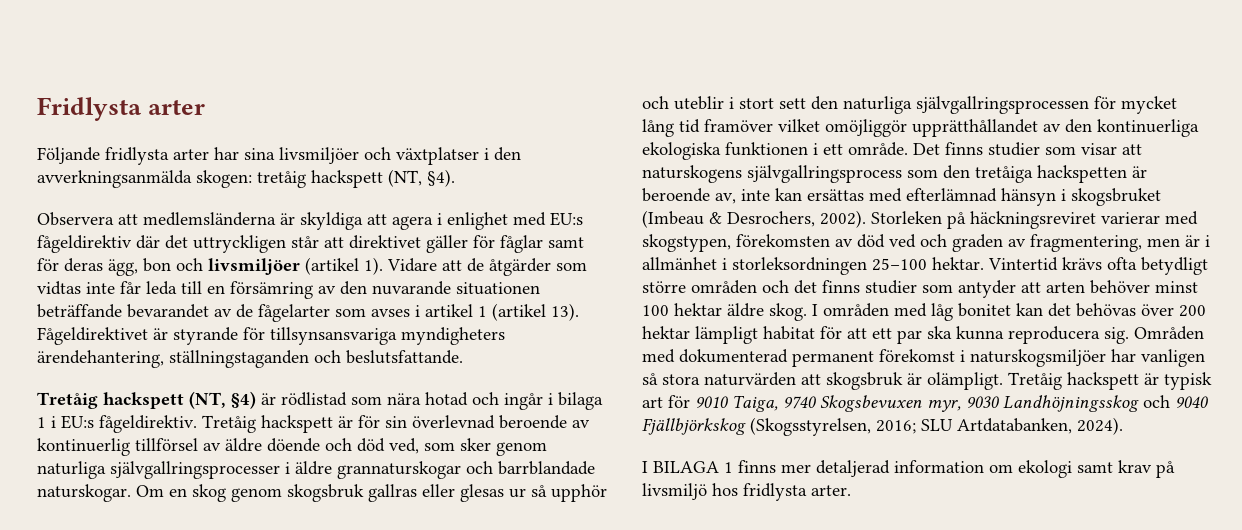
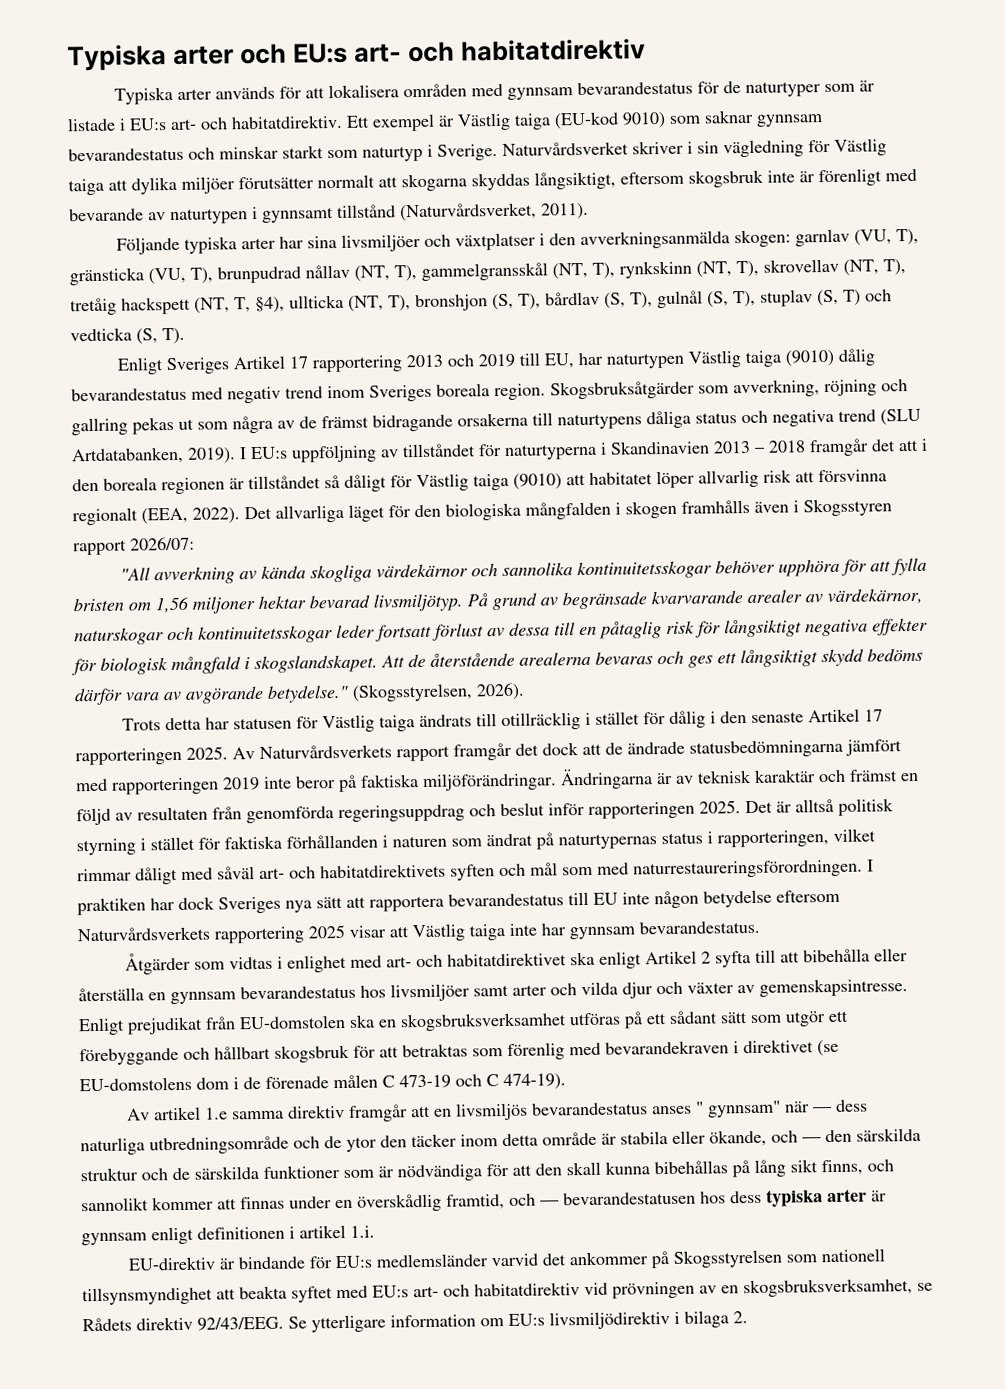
- Fridlysta arter
+ Typiska arter och EU:s art- och habitatdirektiv
+ Typiska arter används för att lokalisera områden med gynnsam bevarandestatus för de naturtyper som är listade i EU:s art- och habitatdirektiv. Ett exempel är Västlig taiga (EU-kod 9010) som saknar gynnsam bevarandestatus och minskar starkt som naturtyp i Sverige. Naturvårdsverket skriver i sin vägledning för Västlig taiga att dylika miljöer förutsätter normalt att skogarna skyddas långsiktigt, eftersom skogsbruk inte är förenligt med bevarande av naturtypen i gynnsamt tillstånd (Naturvårdsverket, 2011).
- Följande fridlysta arter har sina livsmiljöer och växtplatser i den avverkningsanmälda skogen: tretåig hackspett (NT, §4).
- Observera att medlemsländerna är skyldiga att agera i enlighet med EU:s fågeldirektiv där det uttryckligen står att direktivet gäller för fåglar samt för deras ägg, bon och livsmiljöer (artikel 1). Vidare att de åtgärder som vidtas inte får leda till en försämring av den nuvarande situationen beträffande bevarandet av de fågelarter som avses i artikel 1 (artikel 13). Fågeldirektivet är styrande för tillsynsansvariga myndigheters ärendehantering, ställningstaganden och beslutsfattande.
- Tretåig hackspett (NT, §4) är rödlistad som nära hotad och ingår i bilaga 1 i EU:s fågeldirektiv. Tretåig hackspett är för sin överlevnad beroende av kontinuerlig tillförsel av äldre döende och död ved, som sker genom naturliga självgallringsprocesser i äldre grannaturskogar och barrblandade naturskogar. Om en skog genom skogsbruk gallras eller glesas ur så upphör och uteblir i stort sett den naturliga självgallringsprocessen för mycket lång tid framöver vilket omöjliggör upprätthållandet av den kontinuerliga ekologiska funktionen i ett område. Det finns studier som visar att naturskogens självgallringsprocess som den tretåiga hackspetten är beroende av, inte kan ersättas med efterlämnad hänsyn i skogsbruket (Imbeau & Desrochers, 2002). Storleken på häckningsreviret varierar med skogstypen, förekomsten av död ved och graden av fragmentering, men är i allmänhet i storleksordningen 25–100 hektar. Vintertid krävs ofta betydligt större områden och det finns studier som antyder att arten behöver minst 100 hektar äldre skog. I områden med låg bonitet kan det behövas över 200 hektar lämpligt habitat för att ett par ska kunna reproducera sig. Områden med dokumenterad permanent förekomst i naturskogsmiljöer har vanligen så stora naturvärden att skogsbruk är olämpligt. Tretåig hackspett är typisk art för 9010 Taiga, 9740 Skogsbevuxen myr, 9030 Landhöjningsskog och 9040 Fjällbjörkskog (Skogsstyrelsen, 2016; SLU Artdatabanken, 2024).
- I BILAGA 1 finns mer detaljerad information om ekologi samt krav på livsmiljö hos fridlysta arter.
+ Följande typiska arter har sina livsmiljöer och växtplatser i den avverkningsanmälda skogen: garnlav (VU, T), gränsticka (VU, T), brunpudrad nållav (NT, T), gammelgransskål (NT, T), rynkskinn (NT, T), skrovellav (NT, T), tretåig hackspett (NT, T, §4), ullticka (NT, T), bronshjon (S, T), bårdlav (S, T), gulnål (S, T), stuplav (S, T) och vedticka (S, T).
+ Enligt Sveriges Artikel 17 rapportering 2013 och 2019 till EU, har naturtypen Västlig taiga (9010) dålig bevarandestatus med negativ trend inom Sveriges boreala region. Skogsbruksåtgärder som avverkning, röjning och gallring pekas ut som några av de främst bidragande orsakerna till naturtypens dåliga status och negativa trend (SLU Artdatabanken, 2019). I EU:s uppföljning av tillståndet för naturtyperna i Skandinavien 2013 – 2018 framgår det att i den boreala regionen är tillståndet så dåligt för Västlig taiga (9010) att habitatet löper allvarlig risk att försvinna regionalt (EEA, 2022). Det allvarliga läget för den biologiska mångfalden i skogen framhålls även i Skogsstyren rapport 2026/07:
+ "All avverkning av kända skogliga värdekärnor och sannolika kontinuitetsskogar behöver upphöra för att fylla bristen om 1,56 miljoner hektar bevarad livsmiljötyp. På grund av begränsade kvarvarande arealer av värdekärnor, naturskogar och kontinuitetsskogar leder fortsatt förlust av dessa till en påtaglig risk för långsiktigt negativa effekter för biologisk mångfald i skogslandskapet. Att de återstående arealerna bevaras och ges ett långsiktigt skydd bedöms därför vara av avgörande betydelse." (Skogsstyrelsen, 2026).
+ Trots detta har statusen för Västlig taiga ändrats till otillräcklig i stället för dålig i den senaste Artikel 17 rapporteringen 2025. Av Naturvårdsverkets rapport framgår det dock att de ändrade statusbedömningarna jämfört med rapporteringen 2019 inte beror på faktiska miljöförändringar. Ändringarna är av teknisk karaktär och främst en följd av resultaten från genomförda regeringsuppdrag och beslut inför rapporteringen 2025. Det är alltså politisk styrning i stället för faktiska förhållanden i naturen som ändrat på naturtypernas status i rapporteringen, vilket rimmar dåligt med såväl art- och habitatdirektivets syften och mål som med naturrestaureringsförordningen. I praktiken har dock Sveriges nya sätt att rapportera bevarandestatus till EU inte någon betydelse eftersom Naturvårdsverkets rapportering 2025 visar att Västlig taiga inte har gynnsam bevarandestatus.
+ Åtgärder som vidtas i enlighet med art- och habitatdirektivet ska enligt Artikel 2 syfta till att bibehålla eller återställa en gynnsam bevarandestatus hos livsmiljöer samt arter och vilda djur och växter av gemenskapsintresse. Enligt prejudikat från EU-domstolen ska en skogsbruksverksamhet utföras på ett sådant sätt som utgör ett förebyggande och hållbart skogsbruk för att betraktas som förenlig med bevarandekraven i direktivet (se EU-domstolens dom i de förenade målen C 473-19 och C 474-19).
+ Av artikel 1.e samma direktiv framgår att en livsmiljös bevarandestatus anses " gynnsam" när — dess naturliga utbredningsområde och de ytor den täcker inom detta område är stabila eller ökande, och — den särskilda struktur och de särskilda funktioner som är nödvändiga för att den skall kunna bibehållas på lång sikt finns, och sannolikt kommer att finnas under en överskådlig framtid, och — bevarandestatusen hos dess typiska arter är gynnsam enligt definitionen i artikel 1.i.
+ EU-direktiv är bindande för EU:s medlemsländer varvid det ankommer på Skogsstyrelsen som nationell tillsynsmyndighet att beakta syftet med EU:s art- och habitatdirektiv vid prövningen av en skogsbruksverksamhet, se Rådets direktiv 92/43/EEG. Se ytterligare information om EU:s livsmiljödirektiv i bilaga 2.

